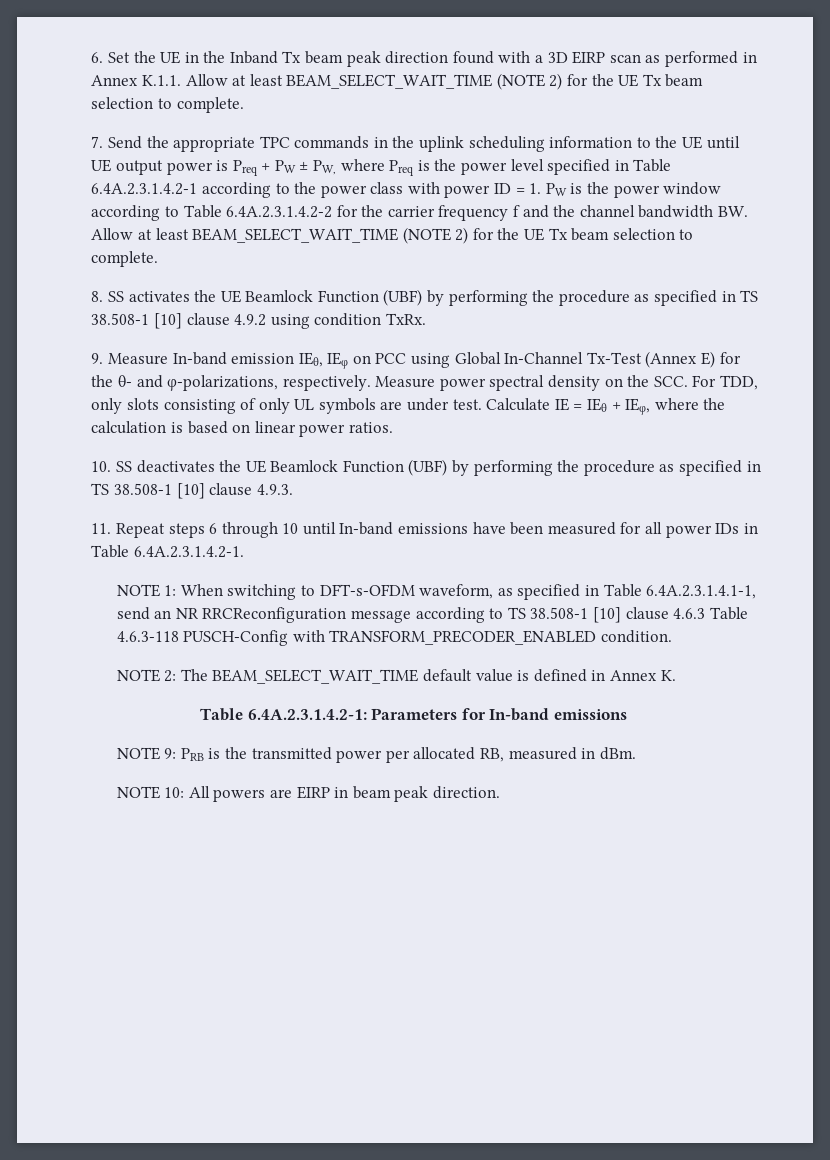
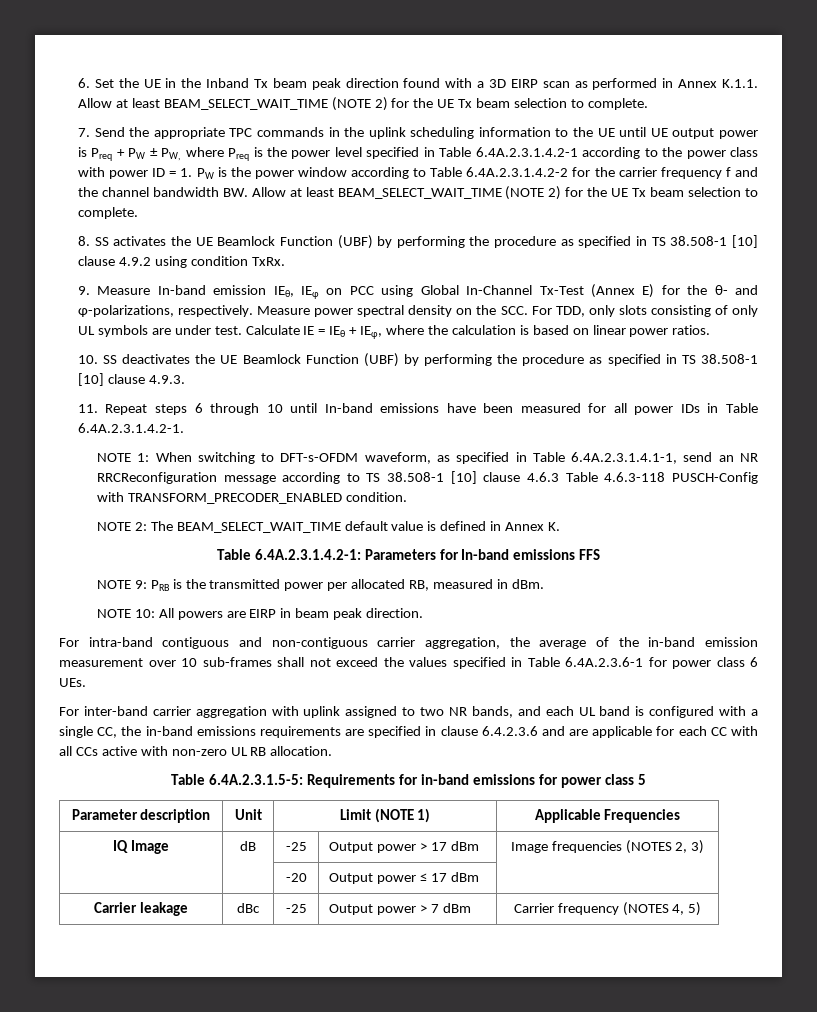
- Table 6.4A.2.3.1.4.2-1: Parameters for In-band emissions
+ Table 6.4A.2.3.1.4.2-1: Parameters for In-band emissions FFS
+ For intra-band contiguous and non-contiguous carrier aggregation, the average of the in-band emission measurement over 10 sub-frames shall not exceed the values specified in Table 6.4A.2.3.6-1 for power class 6 UEs.
+ For inter-band carrier aggregation with uplink assigned to two NR bands, and each UL band is configured with a single CC, the in-band emissions requirements are specified in clause 6.4.2.3.6 and are applicable for each CC with all CCs active with non-zero UL RB allocation.
+ Table 6.4A.2.3.1.5-5: Requirements for in-band emissions for power class 5
+ Parameter description | Unit | Limit (NOTE 1) | Applicable Frequencies
+ IQ Image | dB | -25 | Output power > 17 dBm | Image frequencies (NOTES 2, 3)
+ | | -20 | Output power ≤ 17 dBm |
+ Carrier leakage | dBc | -25 | Output power > 7 dBm | Carrier frequency (NOTES 4, 5)

